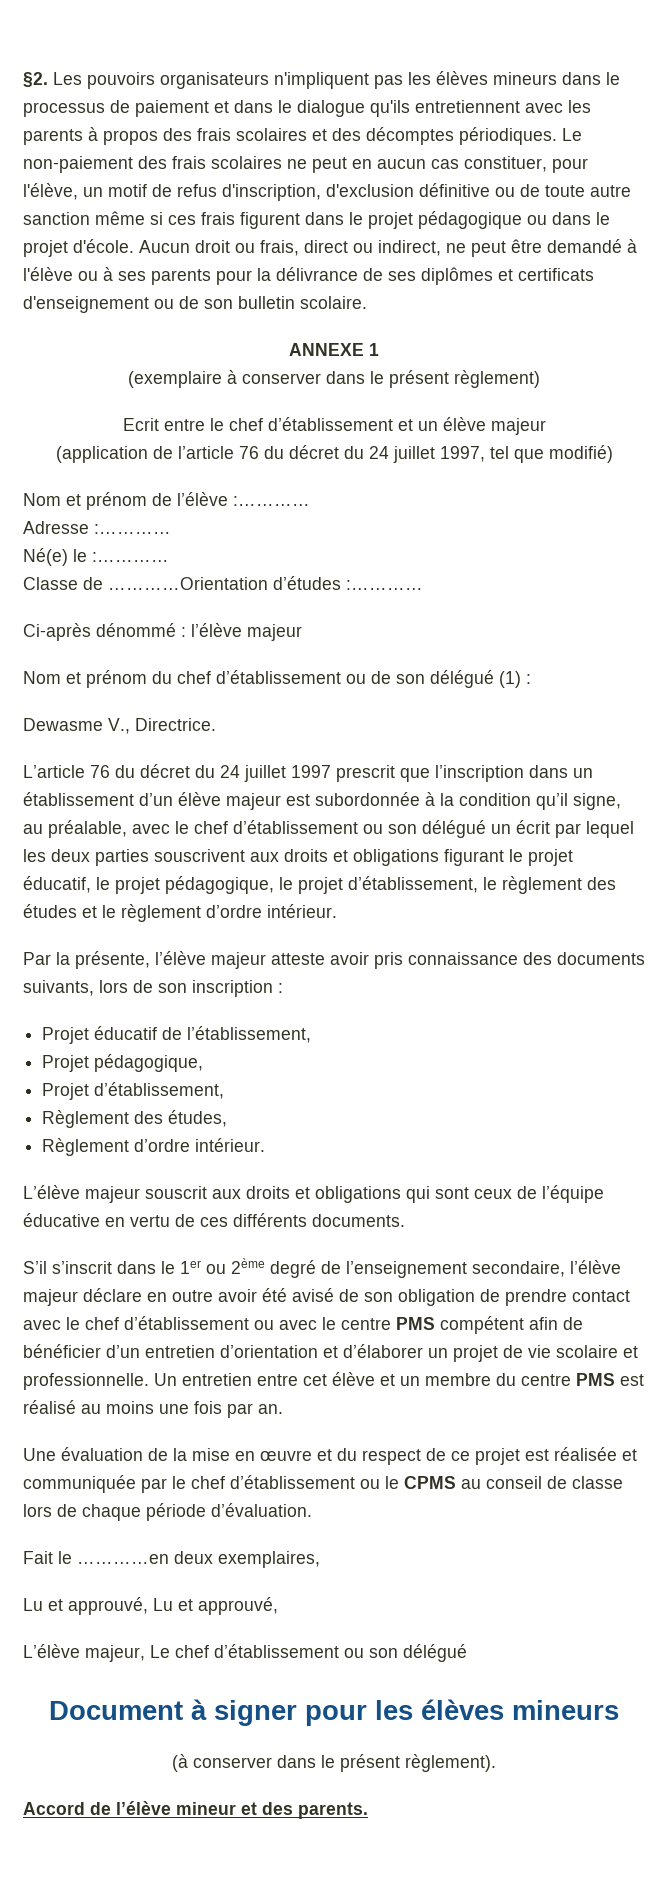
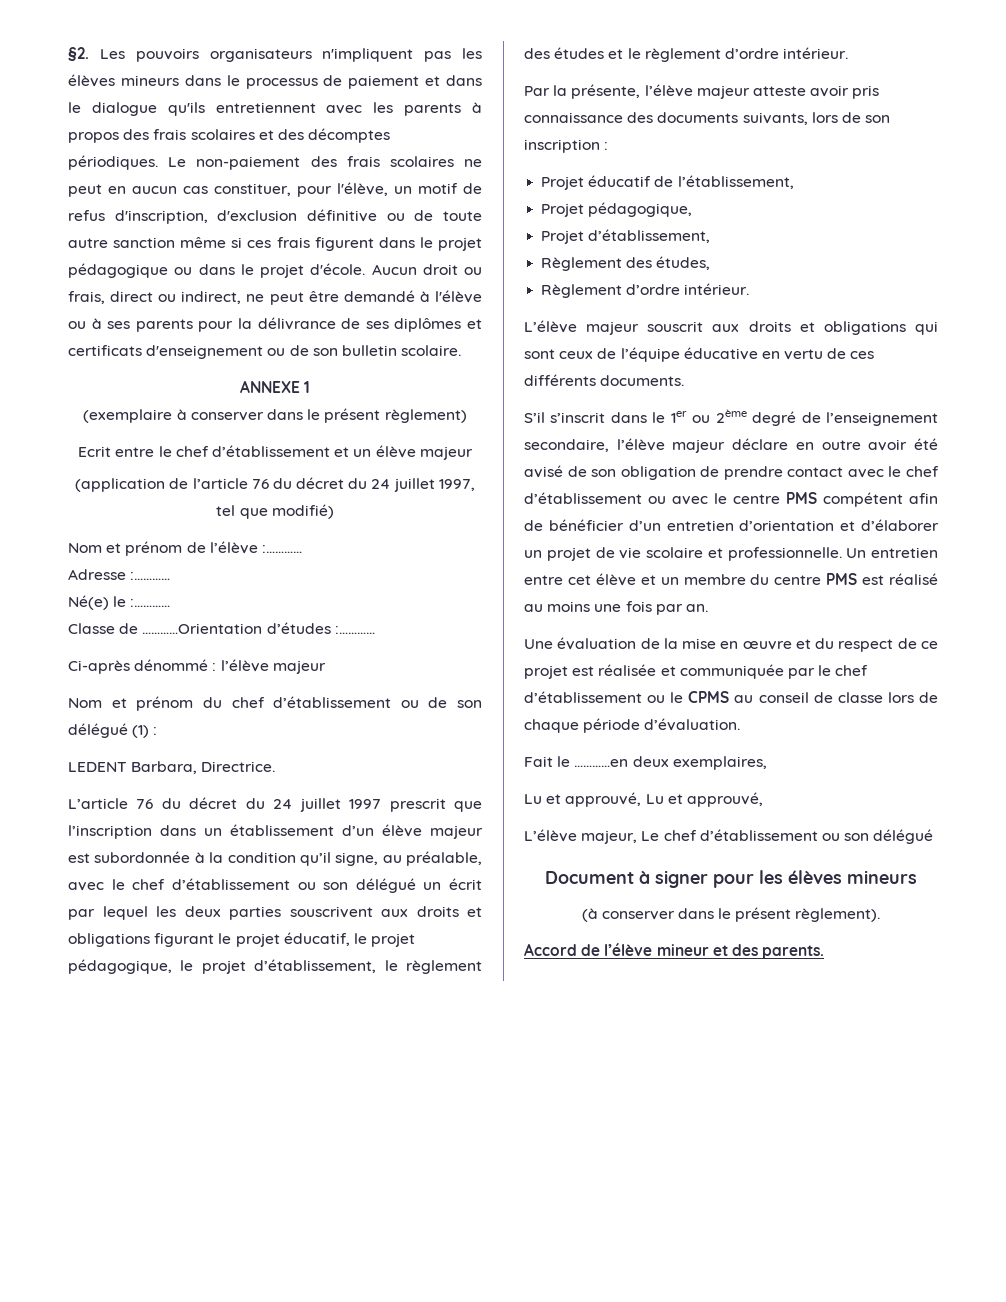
- Dewasme V., Directrice.
+ LEDENT Barbara, Directrice.

